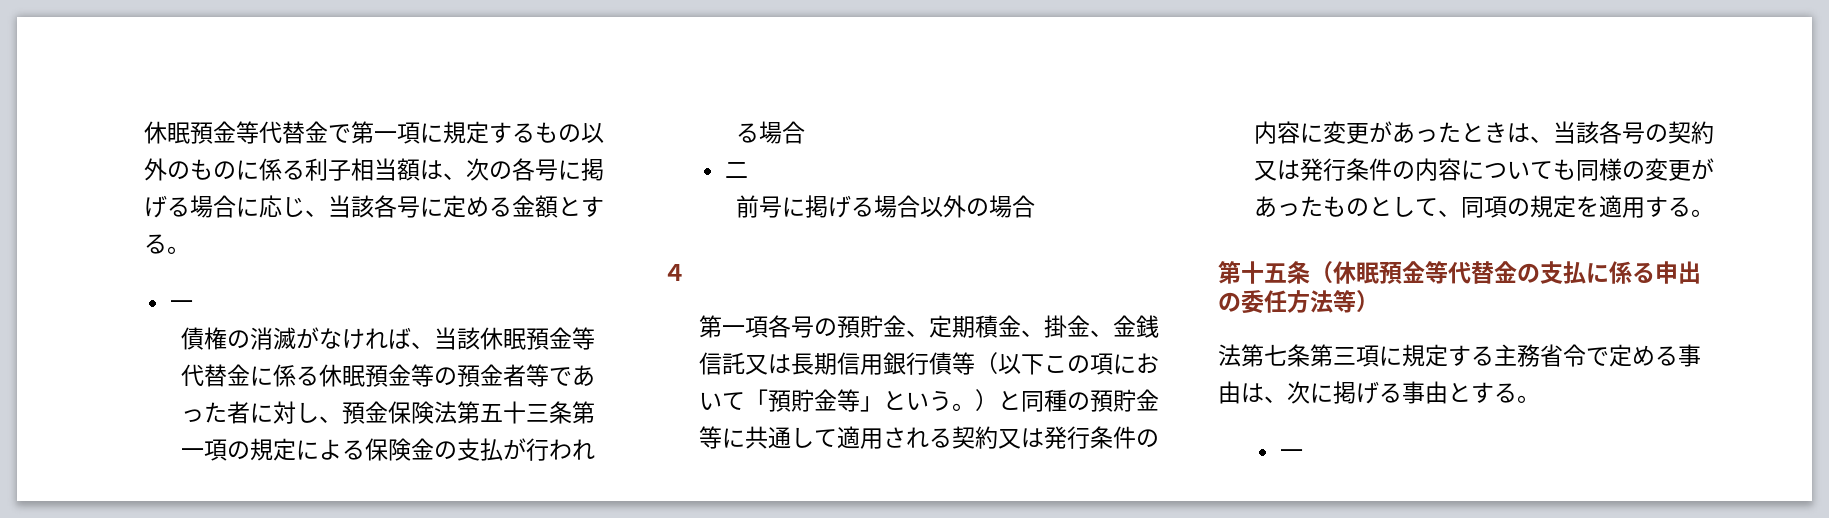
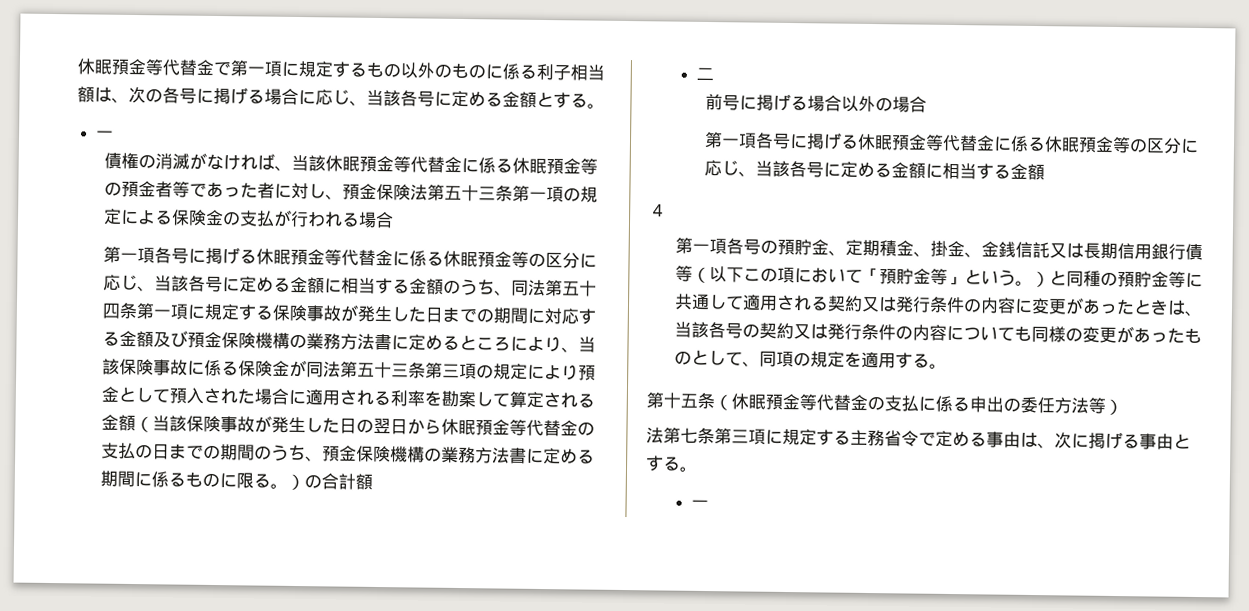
+ 第一項各号に掲げる休眠預金等代替金に係る休眠預金等の区分に応じ、当該各号に定める金額に相当する金額のうち、同法第五十四条第一項に規定する保険事故が発生した日までの期間に対応する金額及び預金保険機構の業務方法書に定めるところにより、当該保険事故に係る保険金が同法第五十三条第三項の規定により預金として預入された場合に適用される利率を勘案して算定される金額（当該保険事故が発生した日の翌日から休眠預金等代替金の支払の日までの期間のうち、預金保険機構の業務方法書に定める期間に係るものに限る。）の合計額
  前号に掲げる場合以外の場合
+ 第一項各号に掲げる休眠預金等代替金に係る休眠預金等の区分に応じ、当該各号に定める金額に相当する金額

